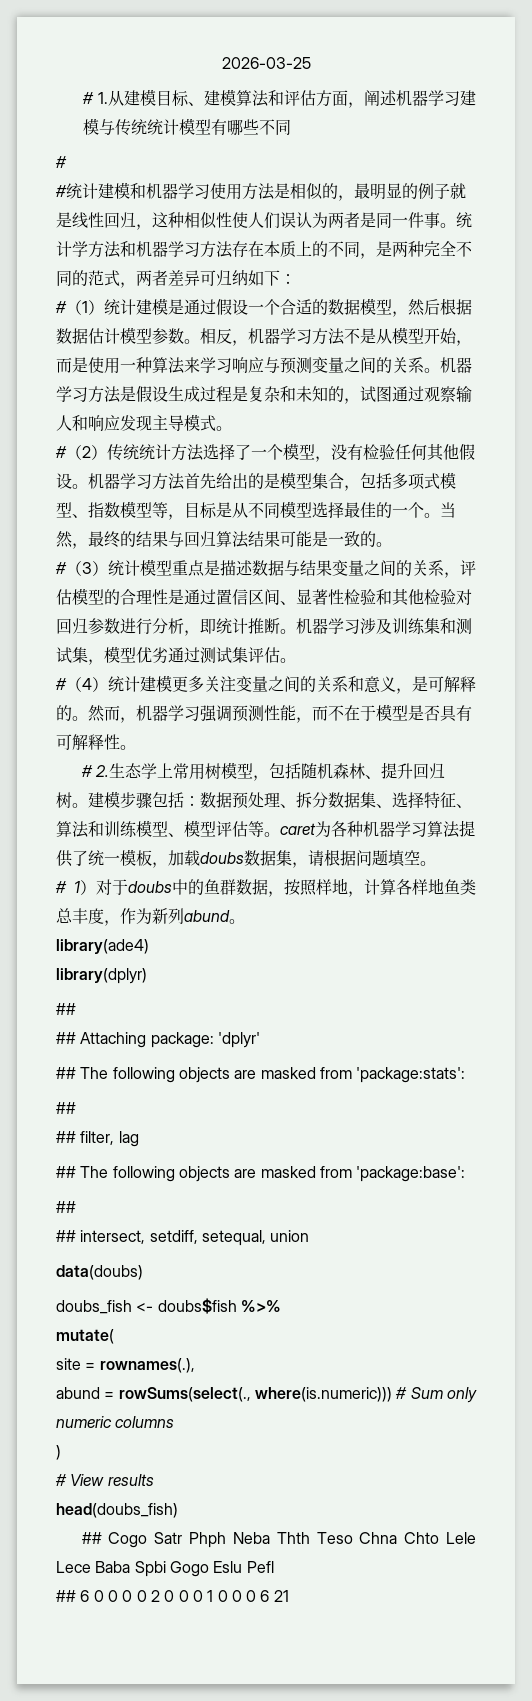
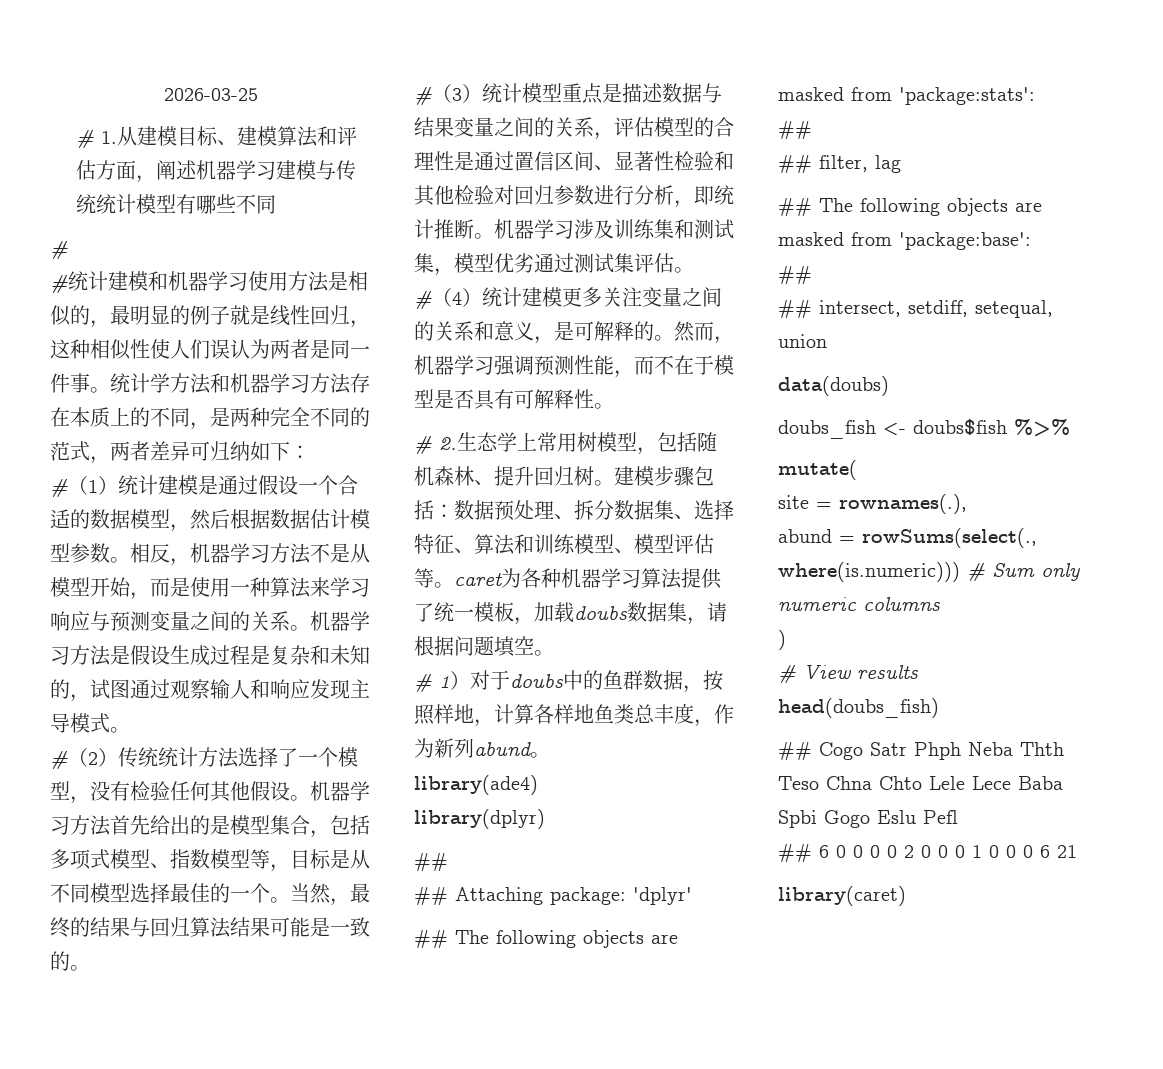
+ library(caret)

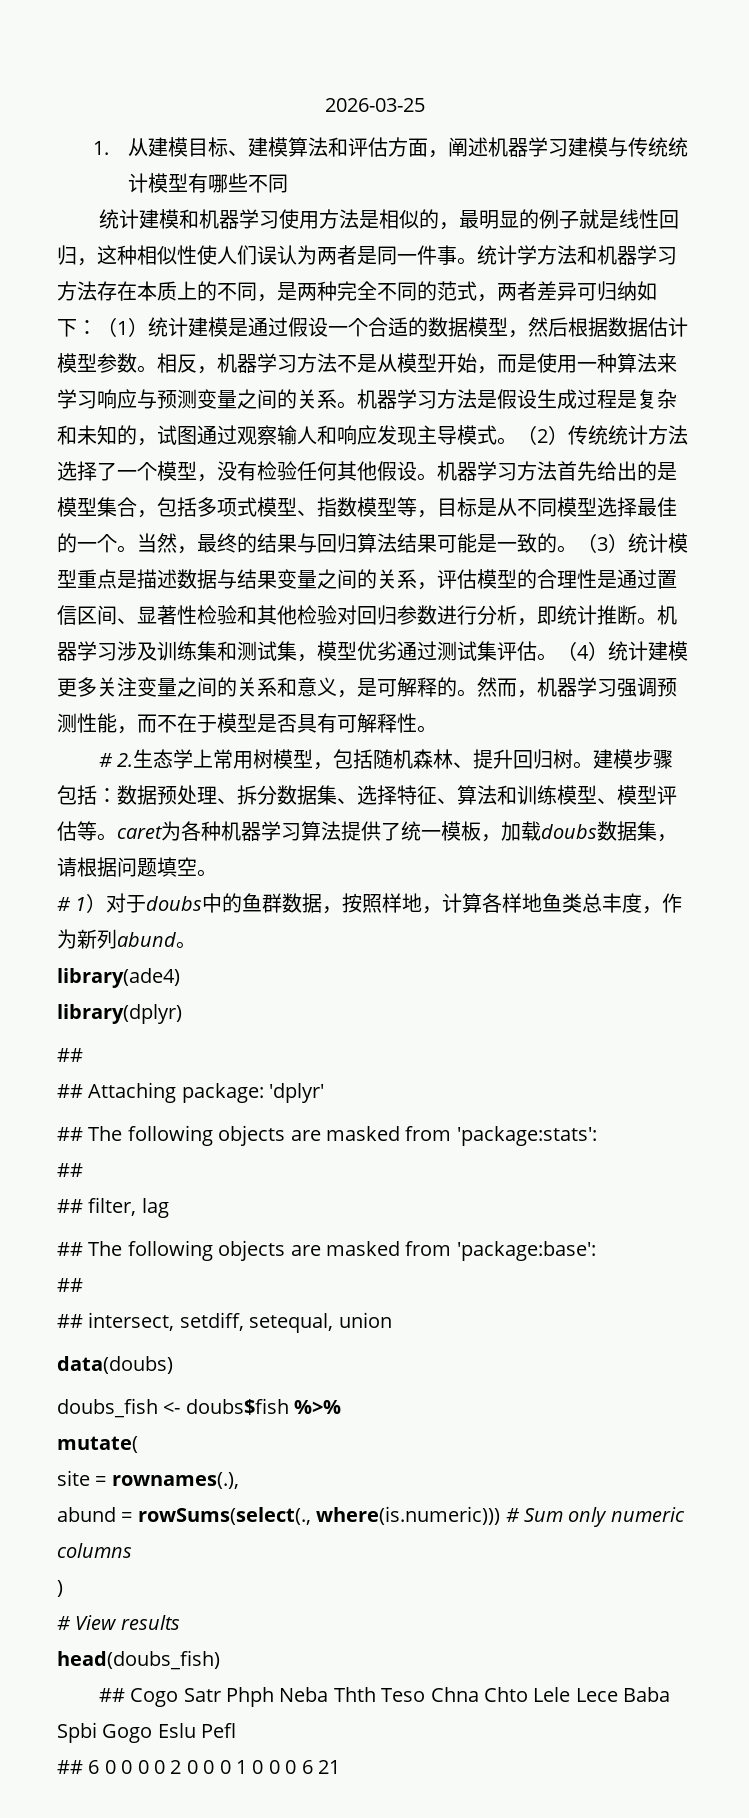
- # 1.从建模目标、建模算法和评估方面，阐述机器学习建模与传统统计模型有哪些不同
- #
- #统计建模和机器学习使用方法是相似的，最明显的例子就是线性回归，这种相似性使人们误认为两者是同一件事。
+ 1.从建模目标、建模算法和评估方面，阐述机器学习建模与传统统计模型有哪些不同
+ 统计建模和机器学习使用方法是相似的，最明显的例子就是线性回归，这种相似性使人们误认为两者是同一件事。
- 统计学方法和机器学习方法存在本质上的不同，是两种完全不同的范式，两者差异可归纳如下：
- #（1）统计建模是通过假设一个合适的数据模型，然后根据数据估计模型参数。
+ 统计学方法和机器学习方法存在本质上的不同，是两种完全不同的范式，两者差异可归纳如下：（1）统计建模是通过假设一个合适的数据模型，然后根据数据估计模型参数。
- 机器学习方法是假设生成过程是复杂和未知的，试图通过观察输人和响应发现主导模式。
- #（2）传统统计方法选择了一个模型，没有检验任何其他假设。
+ 机器学习方法是假设生成过程是复杂和未知的，试图通过观察输人和响应发现主导模式。（2）传统统计方法选择了一个模型，没有检验任何其他假设。
- 当然，最终的结果与回归算法结果可能是一致的。
- #（3）统计模型重点是描述数据与结果变量之间的关系，评估模型的合理性是通过置信区间、显著性检验和其他检验对回归参数进行分析，即统计推断。
+ 当然，最终的结果与回归算法结果可能是一致的。（3）统计模型重点是描述数据与结果变量之间的关系，评估模型的合理性是通过置信区间、显著性检验和其他检验对回归参数进行分析，即统计推断。
- 机器学习涉及训练集和测试集，模型优劣通过测试集评估。
- #（4）统计建模更多关注变量之间的关系和意义，是可解释的。
+ 机器学习涉及训练集和测试集，模型优劣通过测试集评估。（4）统计建模更多关注变量之间的关系和意义，是可解释的。
- library(caret)

